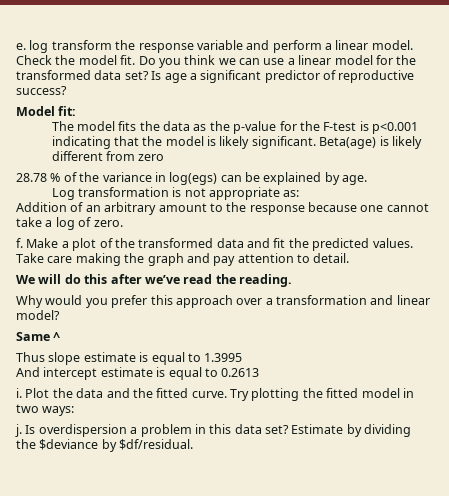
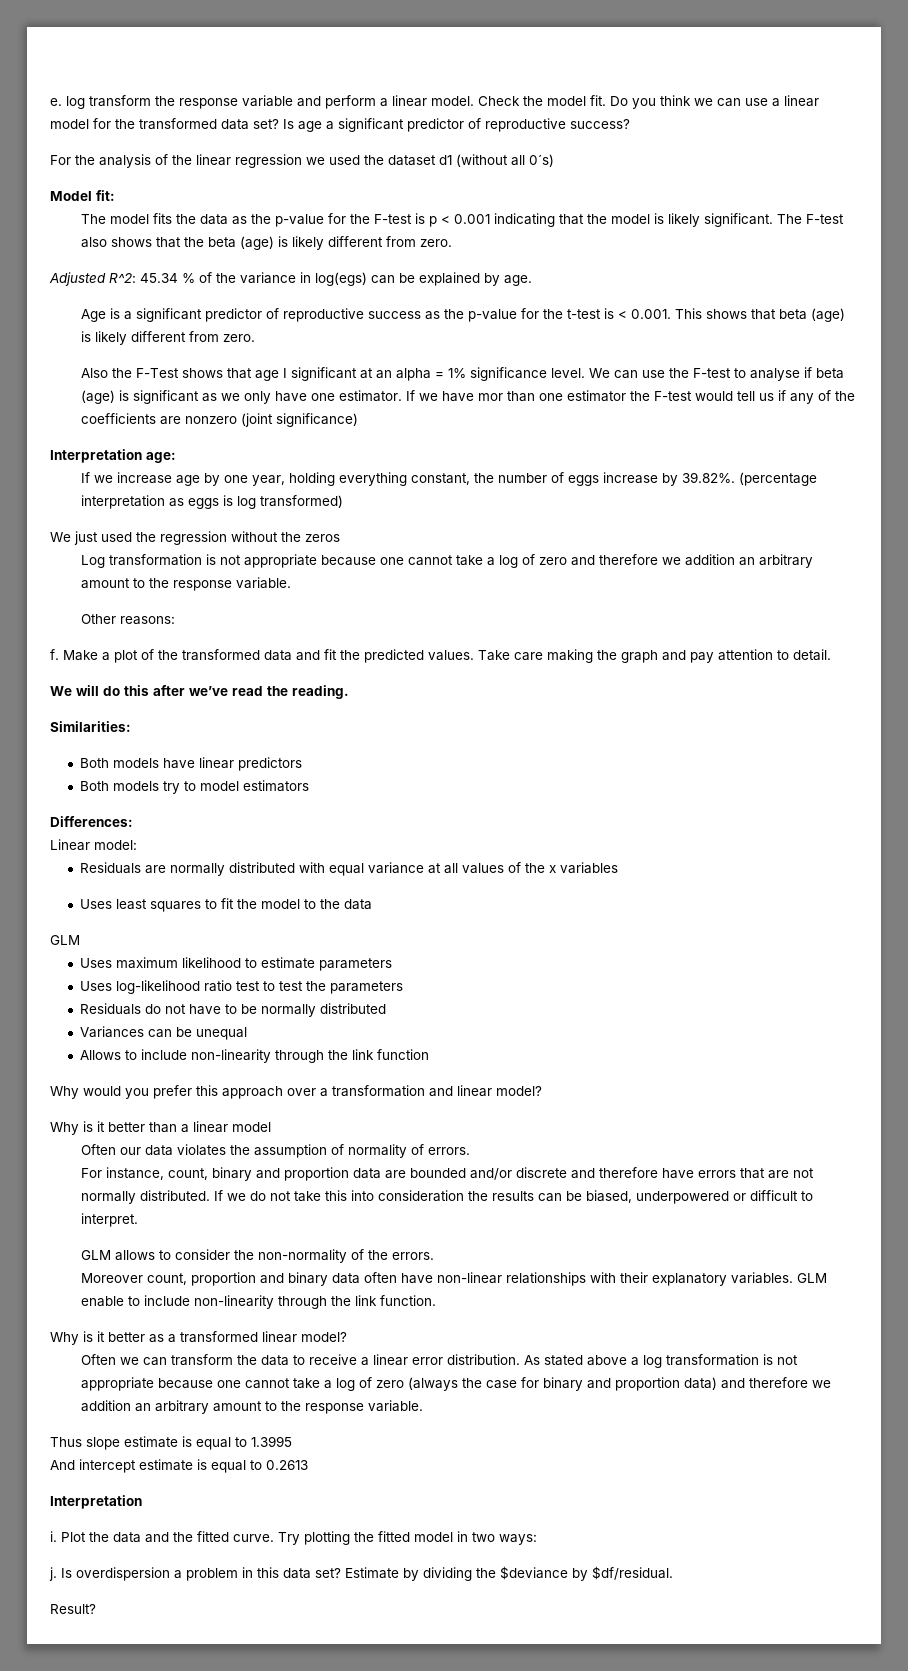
+ For the analysis of the linear regression we used the dataset d1 (without all 0´s)
- The model fits the data as the p-value for the F-test is p<0.001 indicating that the model is likely significant.
+ The model fits the data as the p-value for the F-test is p < 0.001 indicating that the model is likely significant.
- Beta(age) is likely different from zero
- 28.78 % of the variance in log(egs) can be explained by age.
+ The F-test also shows that the beta (age) is likely different from zero.
+ Adjusted R^2: 45.34 % of the variance in log(egs) can be explained by age.
+ Age is a significant predictor of reproductive success as the p-value for the t-test is < 0.001. This shows that beta (age) is likely different from zero.
+ Also the F-Test shows that age I significant at an alpha = 1% significance level. We can use the F-test to analyse if beta (age) is significant as we only have one estimator. If we have mor than one estimator the F-test would tell us if any of the coefficients are nonzero (joint significance)
+ Interpretation age:
+ If we increase age by one year, holding everything constant, the number of eggs increase by 39.82%. (percentage interpretation as eggs is log transformed)
+ We just used the regression without the zeros
- Log transformation is not appropriate as:
- Addition of an arbitrary amount to the response because one cannot take a log of zero.
+ Log transformation is not appropriate because one cannot take a log of zero and therefore we addition an arbitrary amount to the response variable.
+ Other reasons:
+ Similarities:
+ Both models have linear predictors
+ Both models try to model estimators
+ Differences:
+ Linear model:
+ Residuals are normally distributed with equal variance at all values of the x variables
+ Uses least squares to fit the model to the data
+ GLM
+ Uses maximum likelihood to estimate parameters
+ Uses log-likelihood ratio test to test the parameters
+ Residuals do not have to be normally distributed
+ Variances can be unequal
+ Allows to include non-linearity through the link function
- Same ^
+ Why is it better than a linear model
+ Often our data violates the assumption of normality of errors.
+ For instance, count, binary and proportion data are bounded and/or discrete and therefore have errors that are not normally distributed. If we do not take this into consideration the results can be biased, underpowered or difficult to interpret.
+ GLM allows to consider the non-normality of the errors.
+ Moreover count, proportion and binary data often have non-linear relationships with their explanatory variables. GLM enable to include non-linearity through the link function.
+ Why is it better as a transformed linear model?
+ Often we can transform the data to receive a linear error distribution. As stated above a log transformation is not appropriate because one cannot take a log of zero (always the case for binary and proportion data) and therefore we addition an arbitrary amount to the response variable.
  And intercept estimate is equal to 0.2613
+ Interpretation
+ Result?

